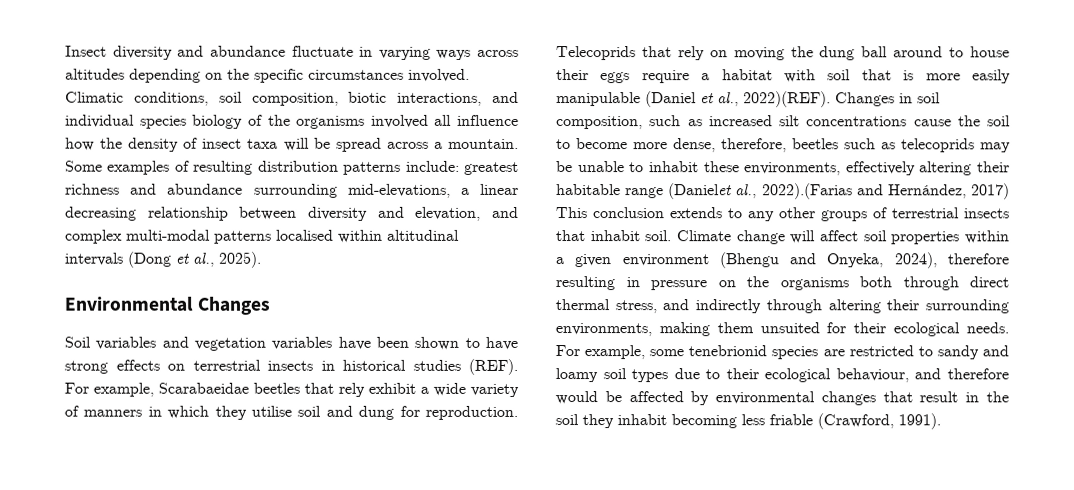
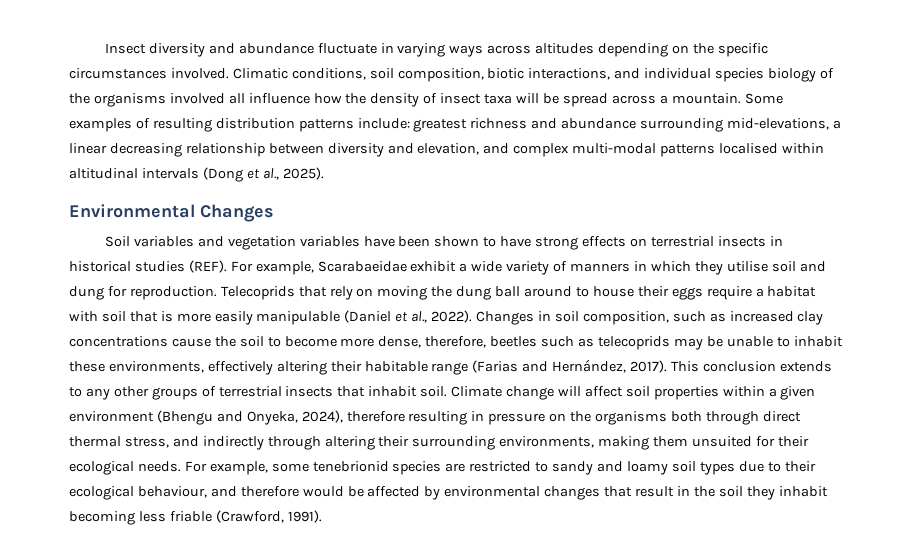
- For example, Scarabaeidae beetles that rely exhibit a wide variety of manners in which they utilise soil and dung for reproduction.
+ For example, Scarabaeidae exhibit a wide variety of manners in which they utilise soil and dung for reproduction.
- Telecoprids that rely on moving the dung ball around to house their eggs require a habitat with soil that is more easily manipulable (Daniel et al., 2022)(REF).
+ Telecoprids that rely on moving the dung ball around to house their eggs require a habitat with soil that is more easily manipulable (Daniel et al., 2022).
- Changes in soil composition, such as increased silt concentrations cause the soil to become more dense, therefore, beetles such as telecoprids may be unable to inhabit these environments, effectively altering their habitable range (Danielet al., 2022).(Farias and Hernández, 2017) This conclusion extends to any other groups of terrestrial insects that inhabit soil.
+ Changes in soil composition, such as increased clay concentrations cause the soil to become more dense, therefore, beetles such as telecoprids may be unable to inhabit these environments, effectively altering their habitable range (Farias and Hernández, 2017). This conclusion extends to any other groups of terrestrial insects that inhabit soil.

